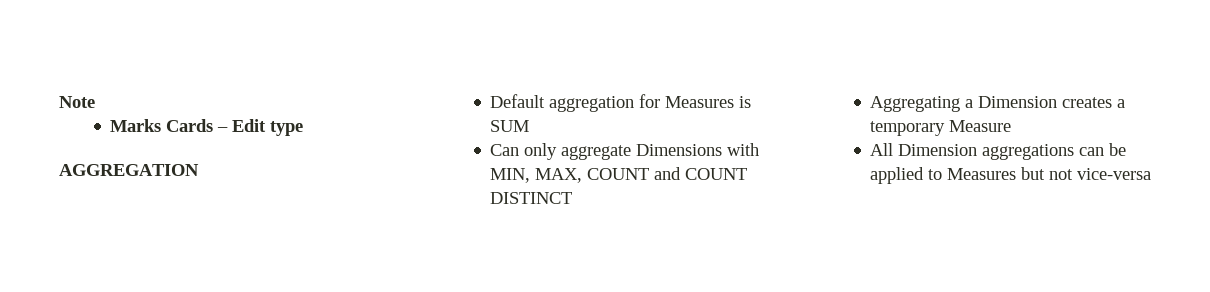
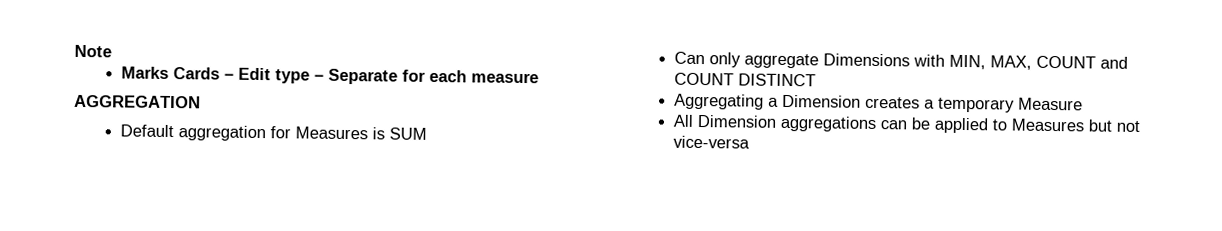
- Marks Cards – Edit type
+ Marks Cards – Edit type – Separate for each measure

